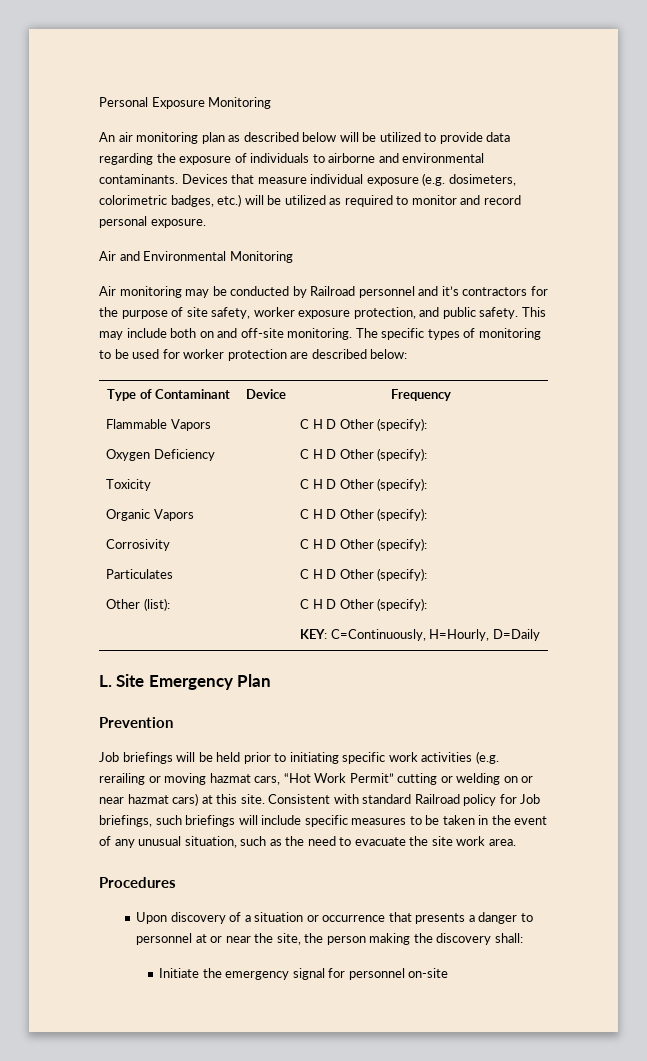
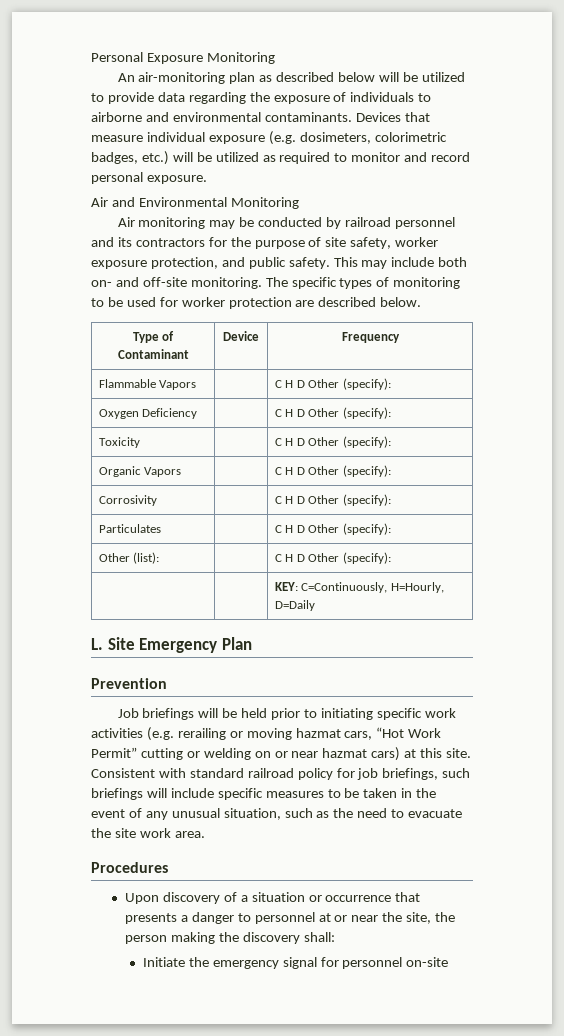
- An air monitoring plan as described below will be utilized to provide data regarding the exposure of individuals to airborne and environmental contaminants.
+ An air-monitoring plan as described below will be utilized to provide data regarding the exposure of individuals to airborne and environmental contaminants.
- Air monitoring may be conducted by Railroad personnel and it’s contractors for the purpose of site safety, worker exposure protection, and public safety.
+ Air monitoring may be conducted by railroad personnel and its contractors for the purpose of site safety, worker exposure protection, and public safety.
- This may include both on and off-site monitoring.
+ This may include both on- and off-site monitoring.
- The specific types of monitoring to be used for worker protection are described below:
+ The specific types of monitoring to be used for worker protection are described below.
- Consistent with standard Railroad policy for Job briefings, such briefings will include specific measures to be taken in the event of any unusual situation, such as the need to evacuate the site work area.
+ Consistent with standard railroad policy for job briefings, such briefings will include specific measures to be taken in the event of any unusual situation, such as the need to evacuate the site work area.

